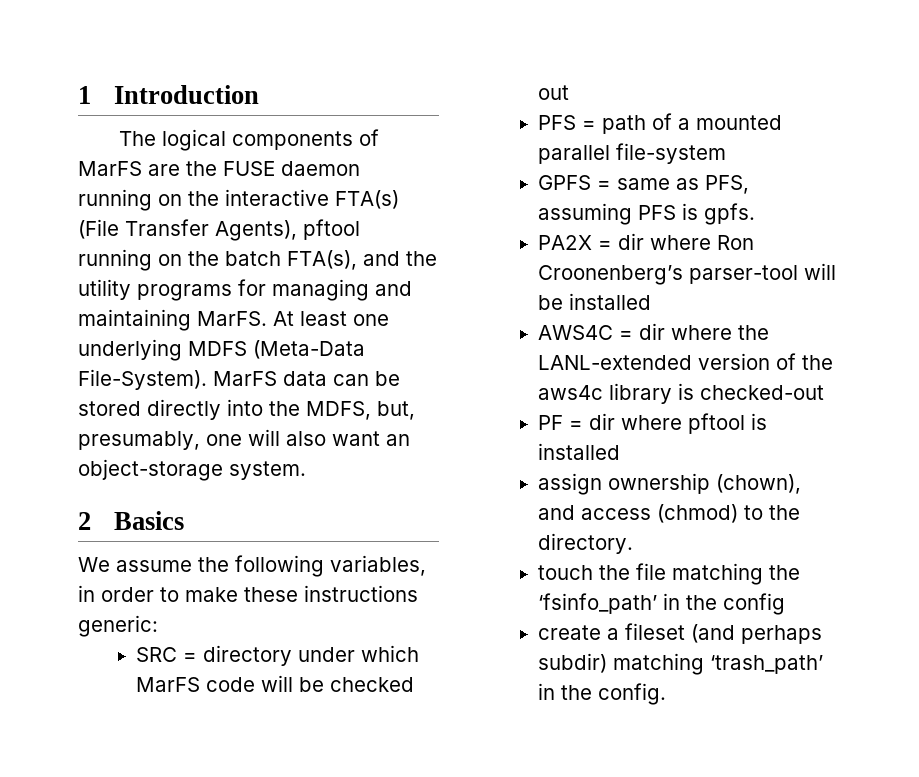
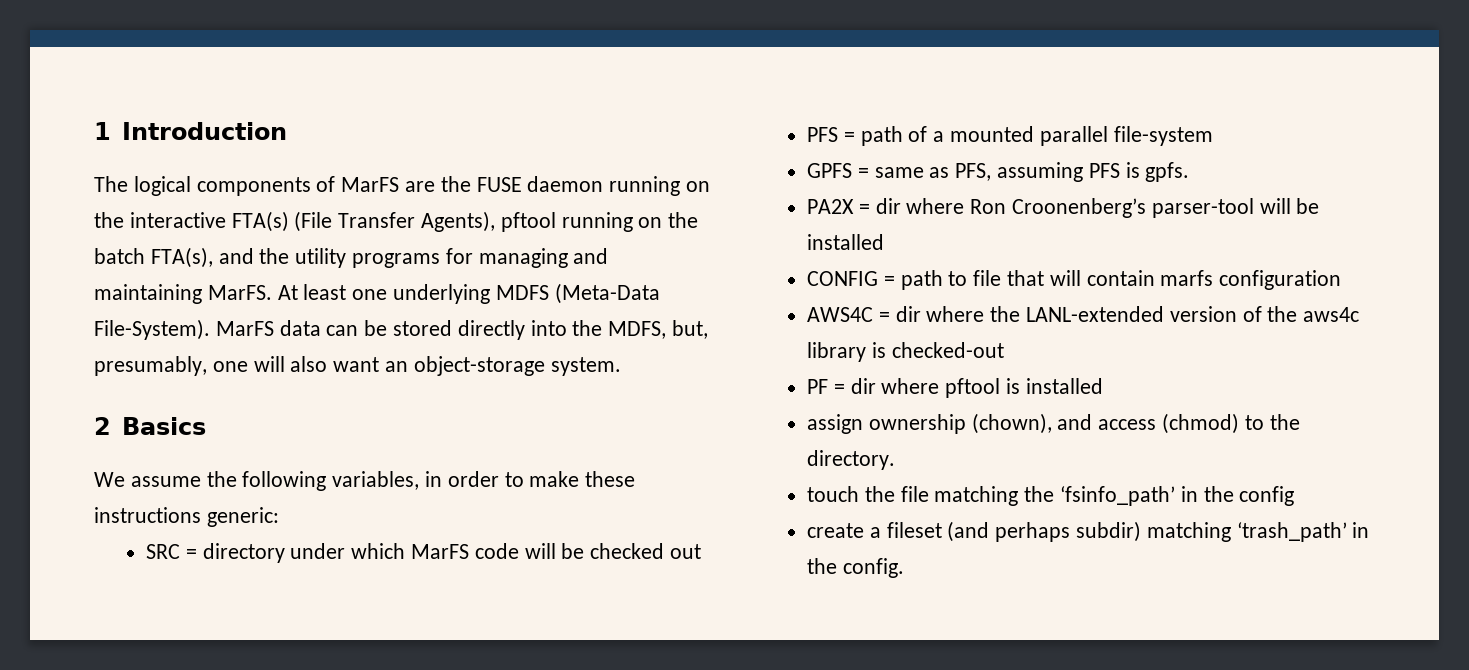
+ CONFIG = path to file that will contain marfs configuration

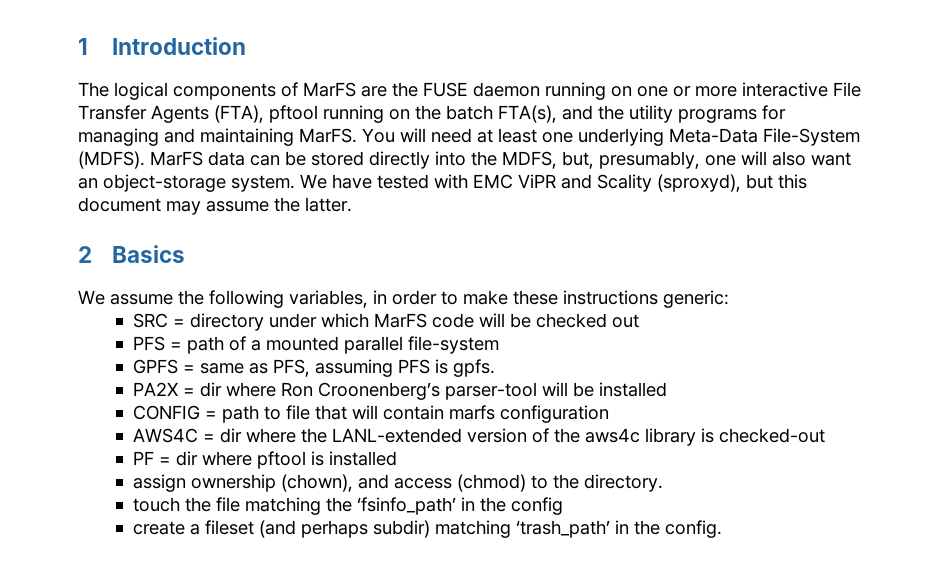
- The logical components of MarFS are the FUSE daemon running on the interactive FTA(s) (File Transfer Agents), pftool running on the batch FTA(s), and the utility programs for managing and maintaining MarFS.
+ The logical components of MarFS are the FUSE daemon running on one or more interactive File Transfer Agents (FTA), pftool running on the batch FTA(s), and the utility programs for managing and maintaining MarFS.
- At least one underlying MDFS (Meta-Data File-System).
+ You will need at least one underlying Meta-Data File-System (MDFS).
+ We have tested with EMC ViPR and Scality (sproxyd), but this document may assume the latter.

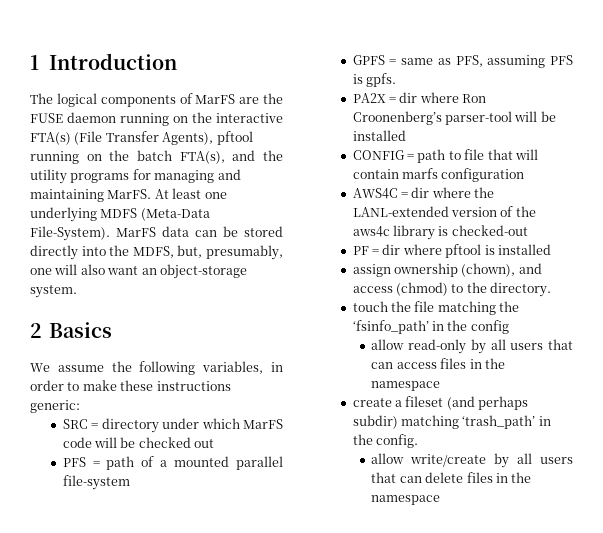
- The logical components of MarFS are the FUSE daemon running on one or more interactive File Transfer Agents (FTA), pftool running on the batch FTA(s), and the utility programs for managing and maintaining MarFS.
+ The logical components of MarFS are the FUSE daemon running on the interactive FTA(s) (File Transfer Agents), pftool running on the batch FTA(s), and the utility programs for managing and maintaining MarFS.
- You will need at least one underlying Meta-Data File-System (MDFS).
+ At least one underlying MDFS (Meta-Data File-System).
- We have tested with EMC ViPR and Scality (sproxyd), but this document may assume the latter.
+ allow read-only by all users that can access files in the namespace
+ allow write/create by all users that can delete files in the namespace

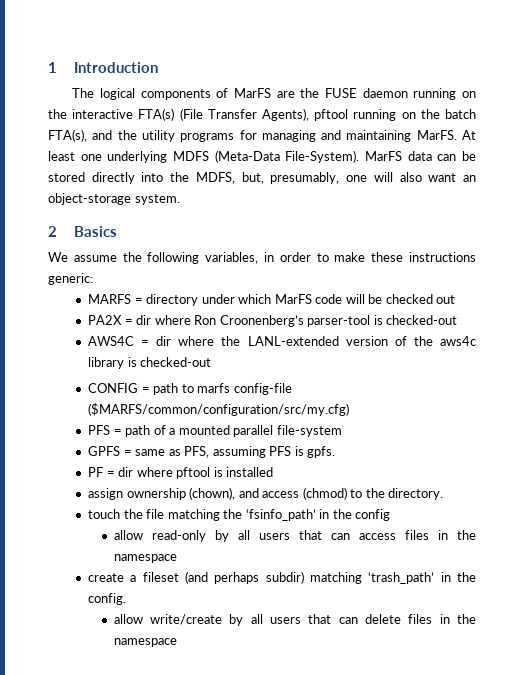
- SRC = directory under which MarFS code will be checked out
+ MARFS = directory under which MarFS code will be checked out
+ PA2X = dir where Ron Croonenberg’s parser-tool is checked-out
+ AWS4C = dir where the LANL-extended version of the aws4c library is checked-out
+ CONFIG = path to marfs config-file ($MARFS/common/configuration/src/my.cfg)
- PA2X = dir where Ron Croonenberg’s parser-tool will be installed
- CONFIG = path to file that will contain marfs configuration
- AWS4C = dir where the LANL-extended version of the aws4c library is checked-out

